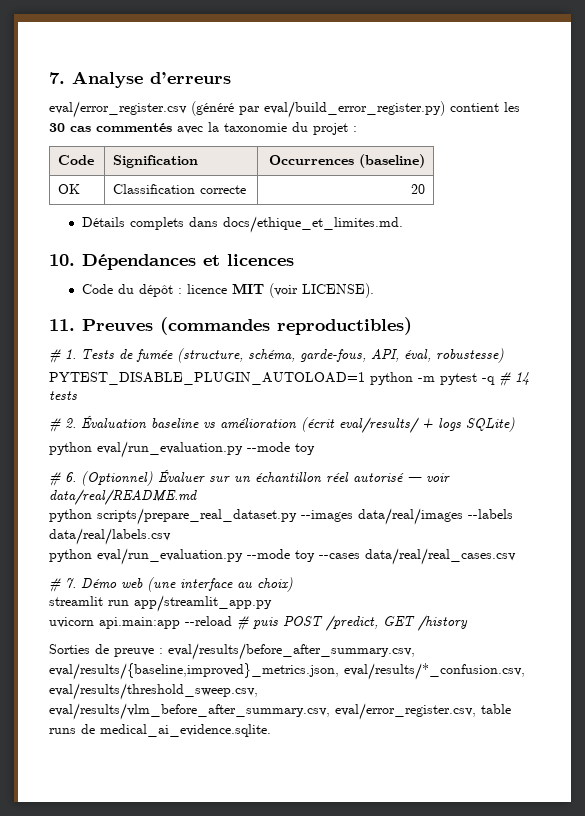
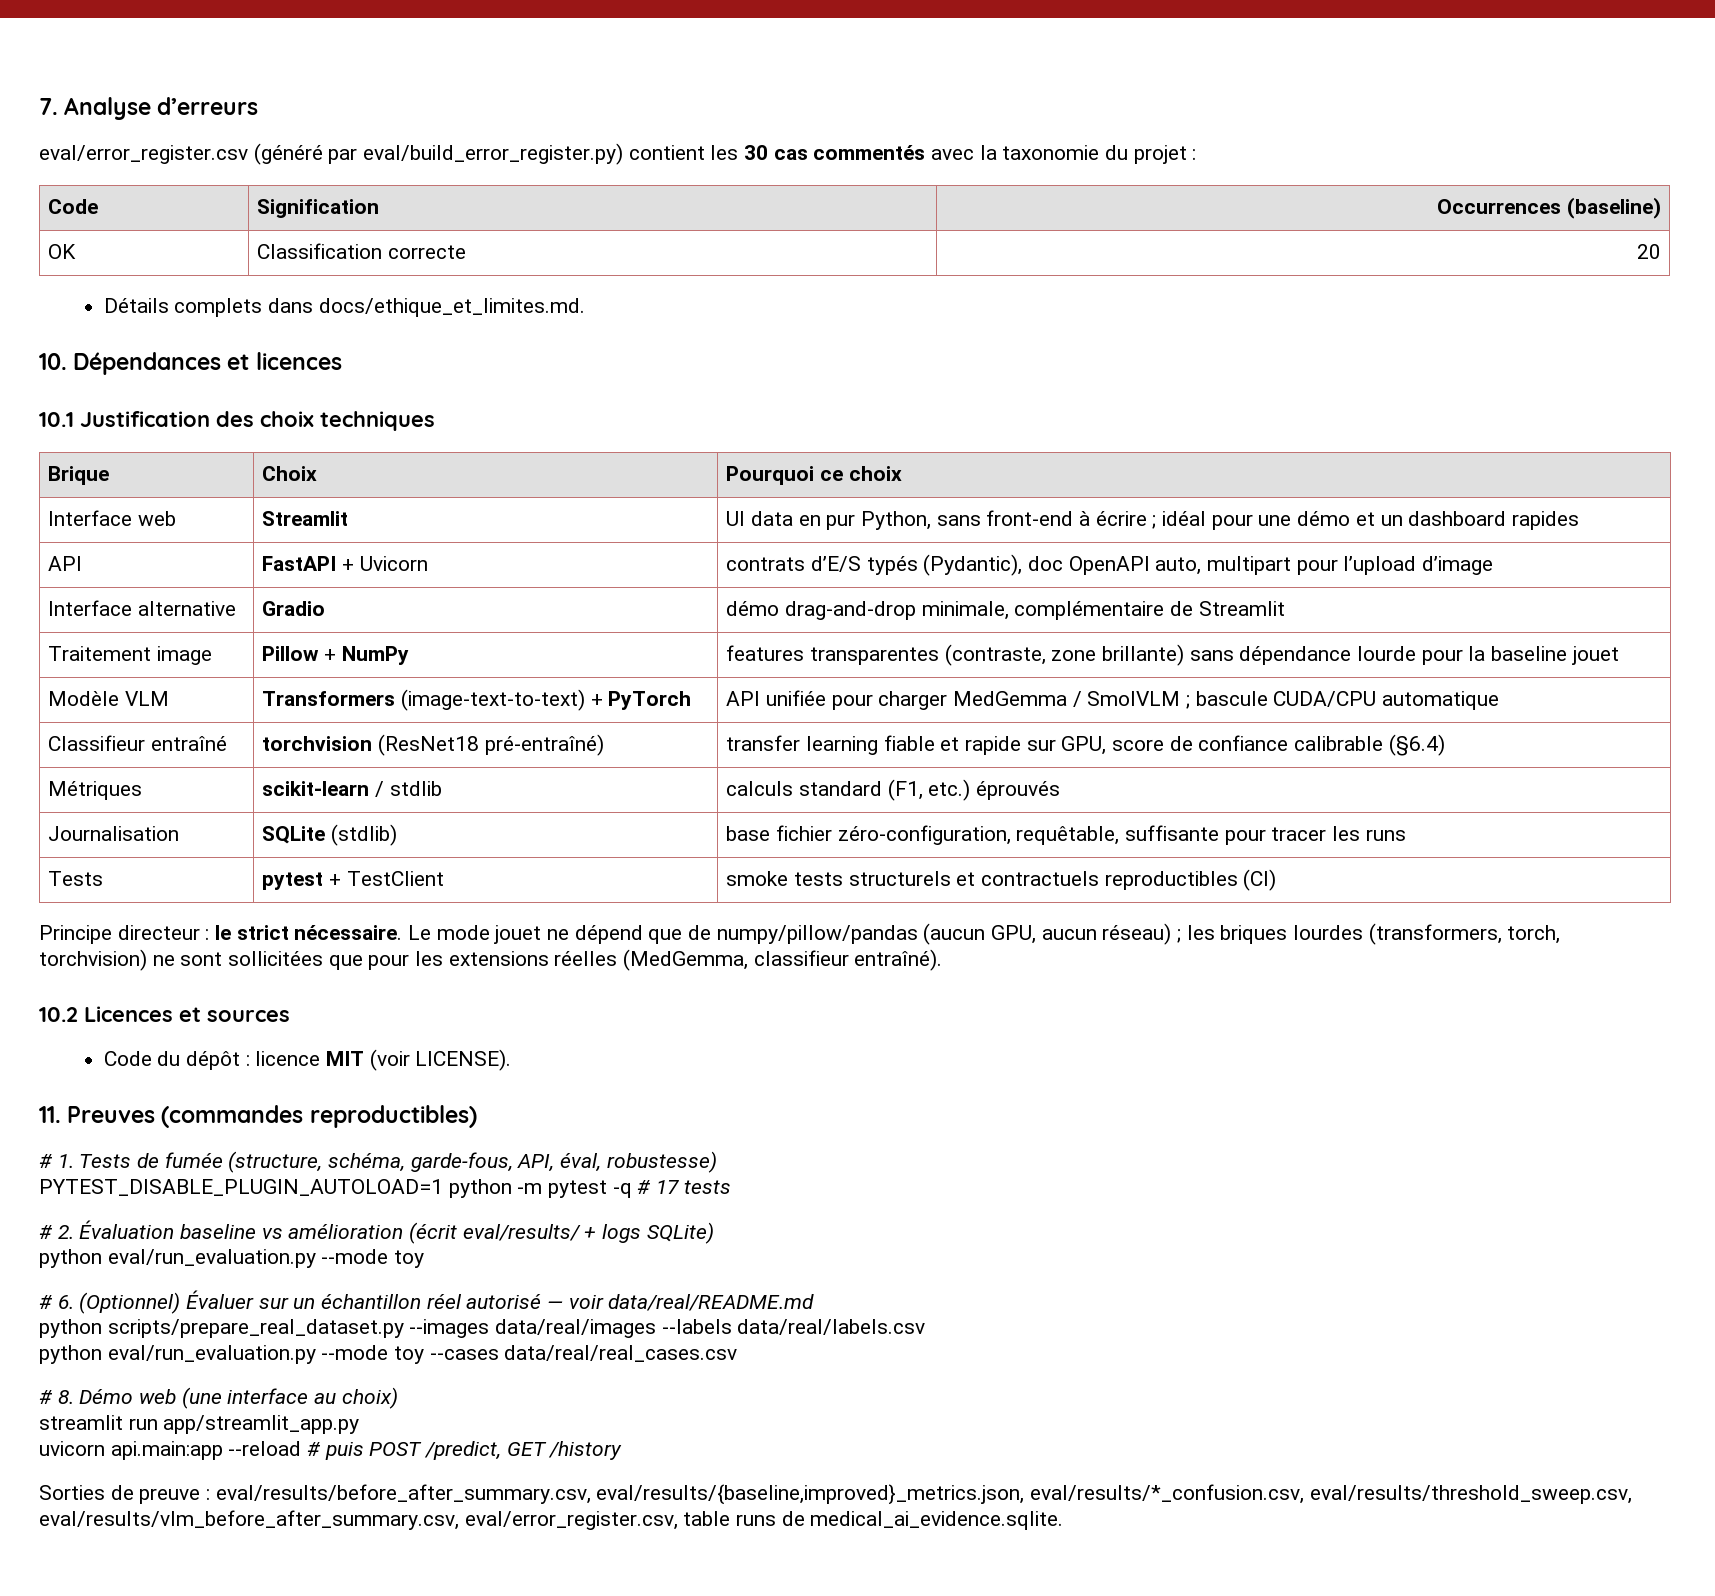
+ 10.1 Justification des choix techniques
+ Brique | Choix | Pourquoi ce choix
+ Interface web | Streamlit | UI data en pur Python, sans front-end à écrire ; idéal pour une démo et un dashboard rapides
+ API | FastAPI + Uvicorn | contrats d’E/S typés (Pydantic), doc OpenAPI auto, multipart pour l’upload d’image
+ Interface alternative | Gradio | démo drag-and-drop minimale, complémentaire de Streamlit
+ Traitement image | Pillow + NumPy | features transparentes (contraste, zone brillante) sans dépendance lourde pour la baseline jouet
+ Modèle VLM | Transformers (image-text-to-text) + PyTorch | API unifiée pour charger MedGemma / SmolVLM ; bascule CUDA/CPU automatique
+ Classifieur entraîné | torchvision (ResNet18 pré-entraîné) | transfer learning fiable et rapide sur GPU, score de confiance calibrable (§6.4)
+ Métriques | scikit-learn / stdlib | calculs standard (F1, etc.) éprouvés
+ Journalisation | SQLite (stdlib) | base fichier zéro-configuration, requêtable, suffisante pour tracer les runs
+ Tests | pytest + TestClient | smoke tests structurels et contractuels reproductibles (CI)
+ Principe directeur : le strict nécessaire. Le mode jouet ne dépend que de numpy/pillow/pandas (aucun GPU, aucun réseau) ; les briques lourdes (transformers, torch, torchvision) ne sont sollicitées que pour les extensions réelles (MedGemma, classifieur entraîné).
+ 10.2 Licences et sources
- PYTEST_DISABLE_PLUGIN_AUTOLOAD=1 python -m pytest -q # 14 tests
+ PYTEST_DISABLE_PLUGIN_AUTOLOAD=1 python -m pytest -q # 17 tests
- # 7. Démo web (une interface au choix)
+ # 8. Démo web (une interface au choix)

